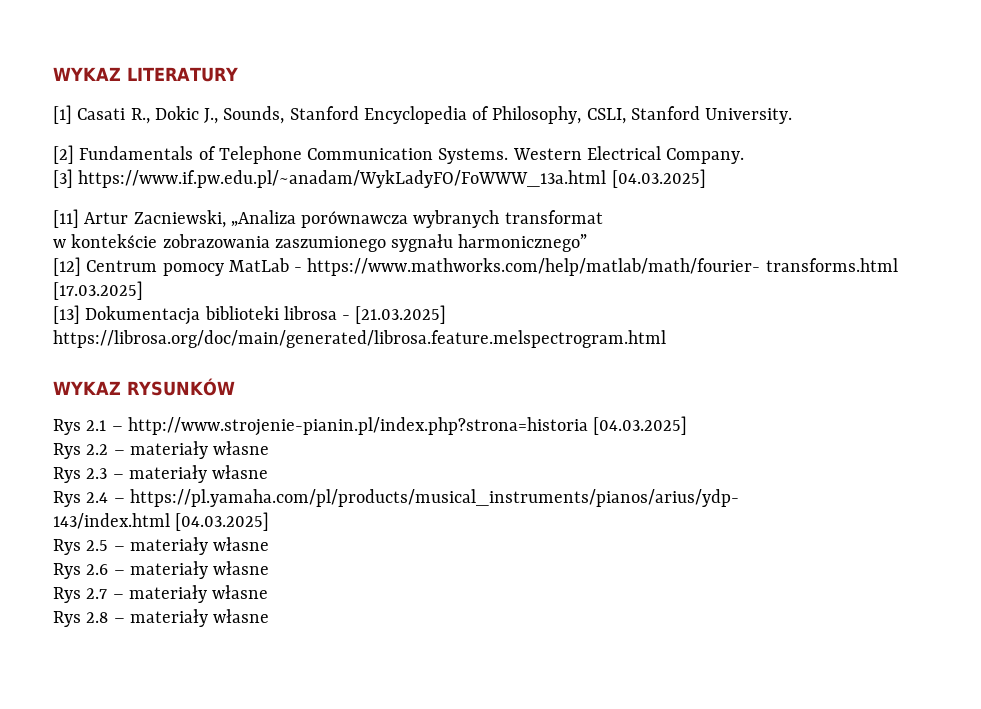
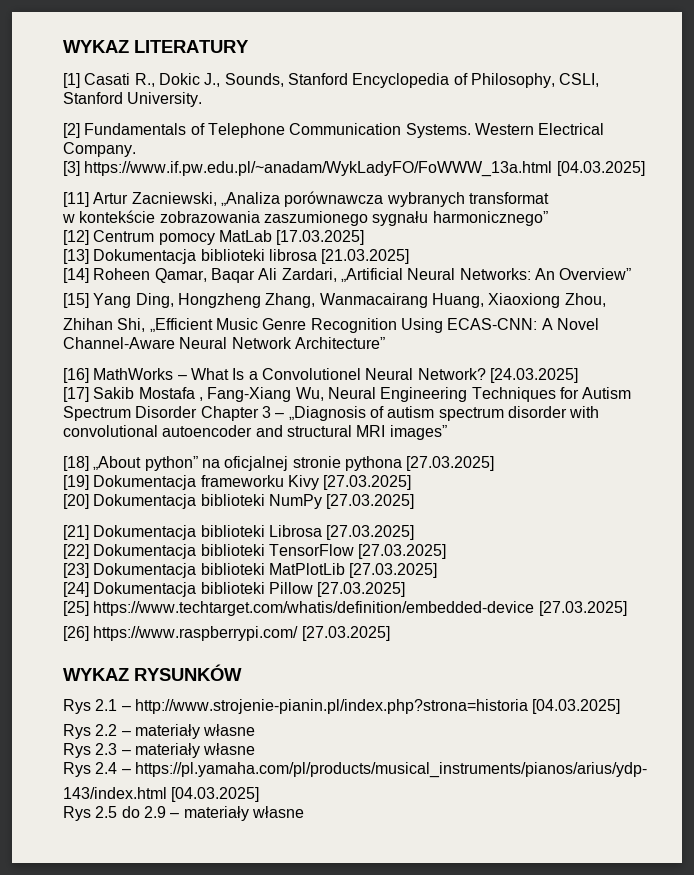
- [12] Centrum pomocy MatLab - https://www.mathworks.com/help/matlab/math/fourier- transforms.html [17.03.2025]
+ [12] Centrum pomocy MatLab [17.03.2025]
- [13] Dokumentacja biblioteki librosa - [21.03.2025] https://librosa.org/doc/main/generated/librosa.feature.melspectrogram.html
+ [13] Dokumentacja biblioteki librosa [21.03.2025]
+ [14] Roheen Qamar, Baqar Ali Zardari, „Artificial Neural Networks: An Overview”
+ [15] Yang Ding, Hongzheng Zhang, Wanmacairang Huang, Xiaoxiong Zhou,
+ Zhihan Shi, „Efficient Music Genre Recognition Using ECAS-CNN: A Novel Channel-Aware Neural Network Architecture”
+ [16] MathWorks – What Is a Convolutionel Neural Network? [24.03.2025]
+ [17] Sakib Mostafa , Fang-Xiang Wu, Neural Engineering Techniques for Autism Spectrum Disorder Chapter 3 – „Diagnosis of autism spectrum disorder with convolutional autoencoder and structural MRI images”
+ [18] „About python” na oficjalnej stronie pythona [27.03.2025]
+ [19] Dokumentacja frameworku Kivy [27.03.2025]
+ [20] Dokumentacja biblioteki NumPy [27.03.2025]
+ [21] Dokumentacja biblioteki Librosa [27.03.2025]
+ [22] Dokumentacja biblioteki TensorFlow [27.03.2025]
+ [23] Dokumentacja biblioteki MatPlotLib [27.03.2025]
+ [24] Dokumentacja biblioteki Pillow [27.03.2025]
+ [25] https://www.techtarget.com/whatis/definition/embedded-device [27.03.2025]
+ [26] https://www.raspberrypi.com/ [27.03.2025]
- Rys 2.5 – materiały własne
- Rys 2.6 – materiały własne
- Rys 2.7 – materiały własne
- Rys 2.8 – materiały własne
+ Rys 2.5 do 2.9 – materiały własne

